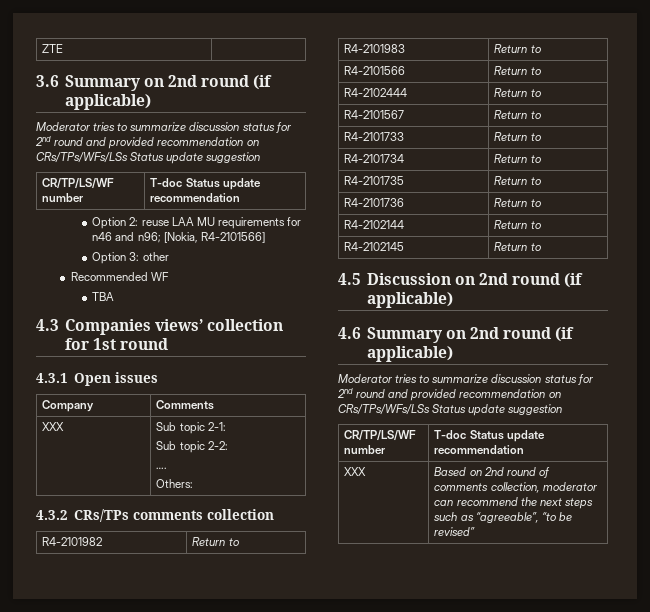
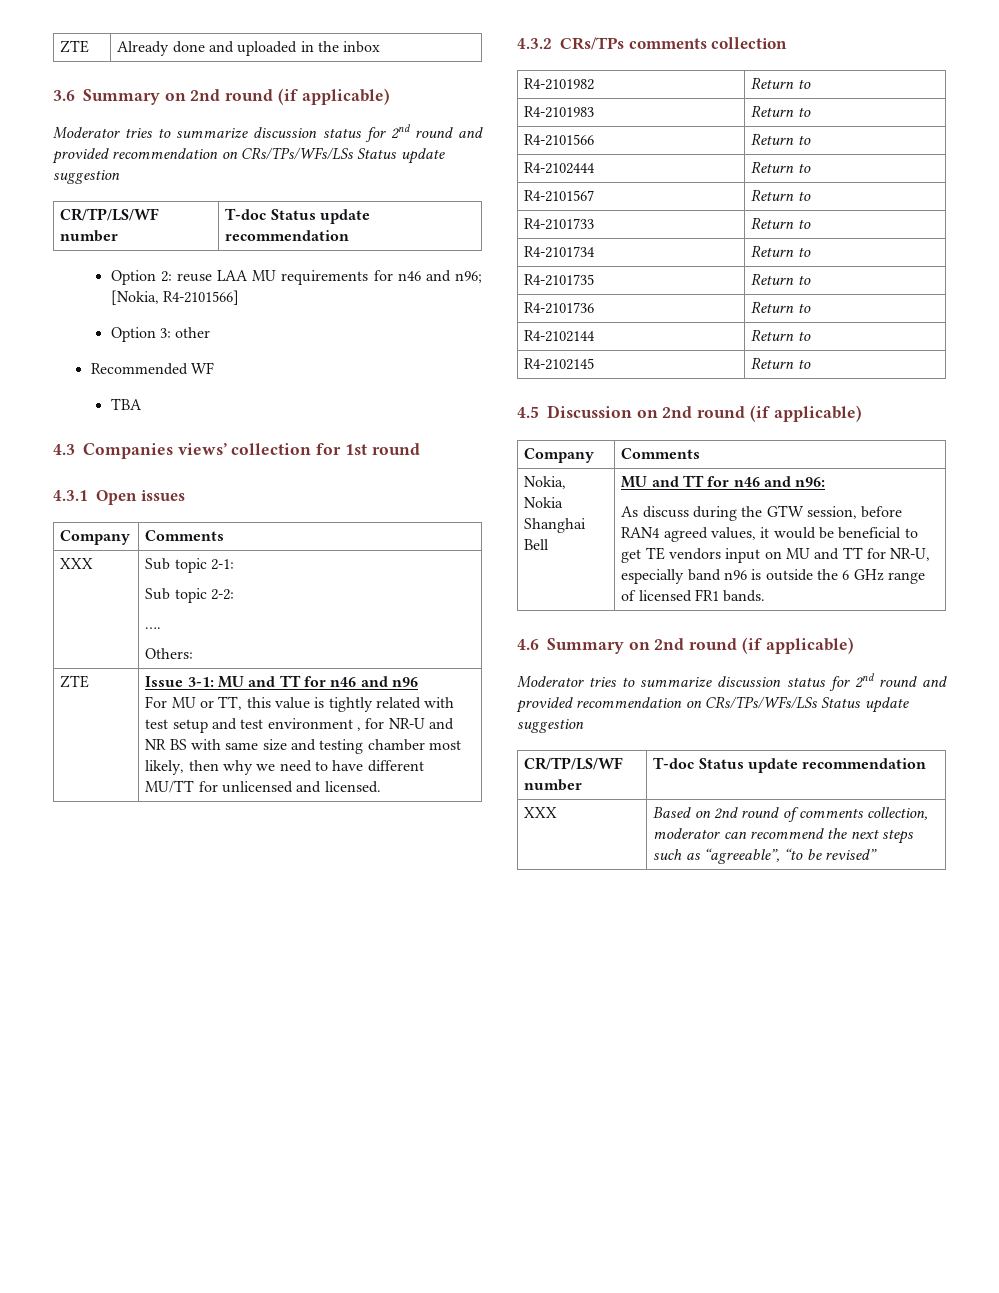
- ZTE |
+ ZTE | Already done and uploaded in the inbox
+ ZTE | Issue 3-1: MU and TT for n46 and n96
+ For MU or TT, this value is tightly related with test setup and test environment , for NR-U and NR BS with same size and testing chamber most likely, then why we need to have different MU/TT for unlicensed and licensed.
  4.5 Discussion on 2nd round (if applicable)
+ Company | Comments
+ Nokia, Nokia Shanghai Bell | MU and TT for n46 and n96:
+ As discuss during the GTW session, before RAN4 agreed values, it would be beneficial to get TE vendors input on MU and TT for NR-U, especially band n96 is outside the 6 GHz range of licensed FR1 bands.

